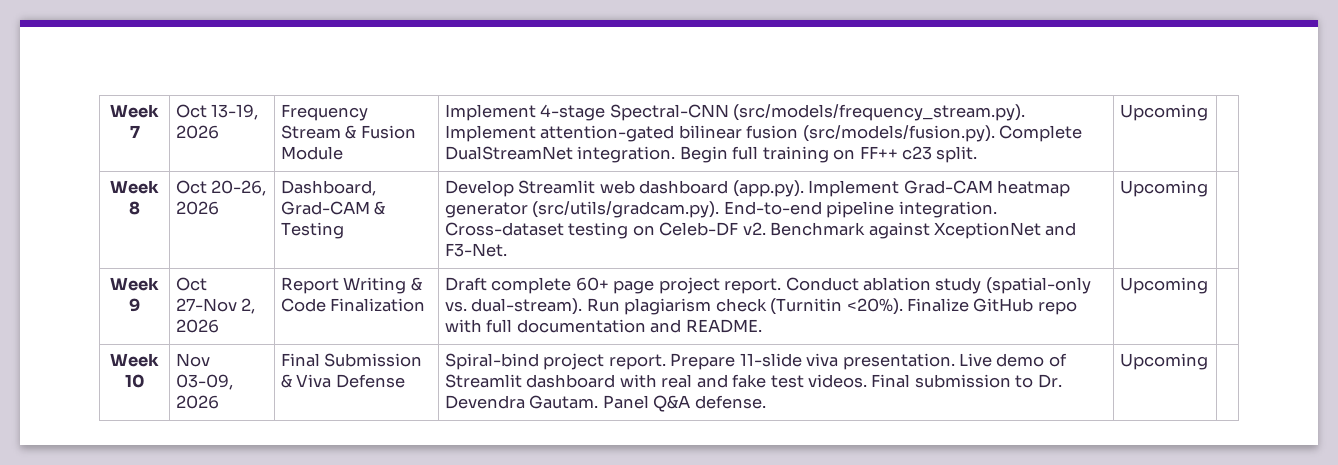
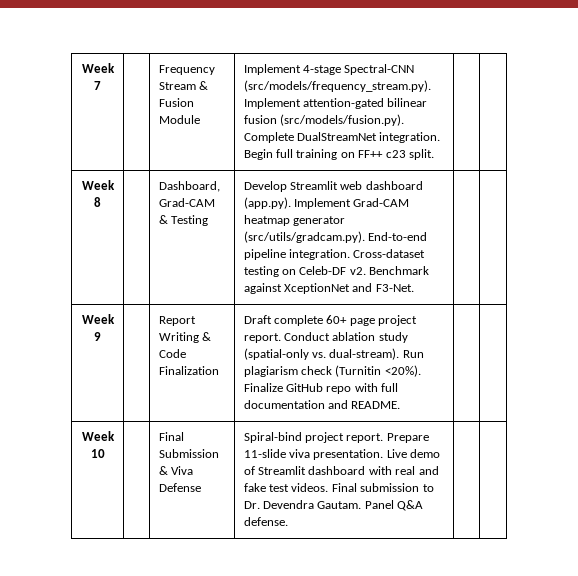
- Week 7 | Oct 13-19, 2026 | Frequency Stream & Fusion Module | Implement 4-stage Spectral-CNN (src/models/frequency_stream.py). Implement attention-gated bilinear fusion (src/models/fusion.py). Complete DualStreamNet integration. Begin full training on FF++ c23 split. | Upcoming |
+ Week 7 | | Frequency Stream & Fusion Module | Implement 4-stage Spectral-CNN (src/models/frequency_stream.py). Implement attention-gated bilinear fusion (src/models/fusion.py). Complete DualStreamNet integration. Begin full training on FF++ c23 split. | |
- Week 8 | Oct 20-26, 2026 | Dashboard, Grad-CAM & Testing | Develop Streamlit web dashboard (app.py). Implement Grad-CAM heatmap generator (src/utils/gradcam.py). End-to-end pipeline integration. Cross-dataset testing on Celeb-DF v2. Benchmark against XceptionNet and F3-Net. | Upcoming |
+ Week 8 | | Dashboard, Grad-CAM & Testing | Develop Streamlit web dashboard (app.py). Implement Grad-CAM heatmap generator (src/utils/gradcam.py). End-to-end pipeline integration. Cross-dataset testing on Celeb-DF v2. Benchmark against XceptionNet and F3-Net. | |
- Week 9 | Oct 27-Nov 2, 2026 | Report Writing & Code Finalization | Draft complete 60+ page project report. Conduct ablation study (spatial-only vs. dual-stream). Run plagiarism check (Turnitin <20%). Finalize GitHub repo with full documentation and README. | Upcoming |
+ Week 9 | | Report Writing & Code Finalization | Draft complete 60+ page project report. Conduct ablation study (spatial-only vs. dual-stream). Run plagiarism check (Turnitin <20%). Finalize GitHub repo with full documentation and README. | |
- Week 10 | Nov 03-09, 2026 | Final Submission & Viva Defense | Spiral-bind project report. Prepare 11-slide viva presentation. Live demo of Streamlit dashboard with real and fake test videos. Final submission to Dr. Devendra Gautam. Panel Q&A defense. | Upcoming |
+ Week 10 | | Final Submission & Viva Defense | Spiral-bind project report. Prepare 11-slide viva presentation. Live demo of Streamlit dashboard with real and fake test videos. Final submission to Dr. Devendra Gautam. Panel Q&A defense. | |

